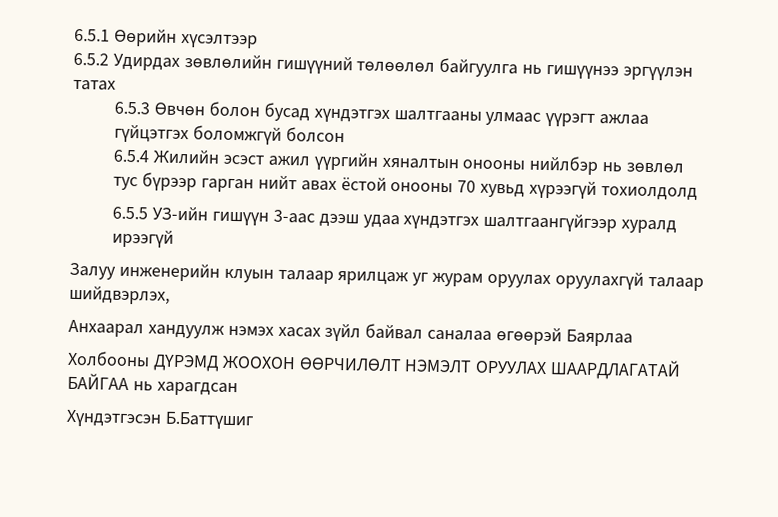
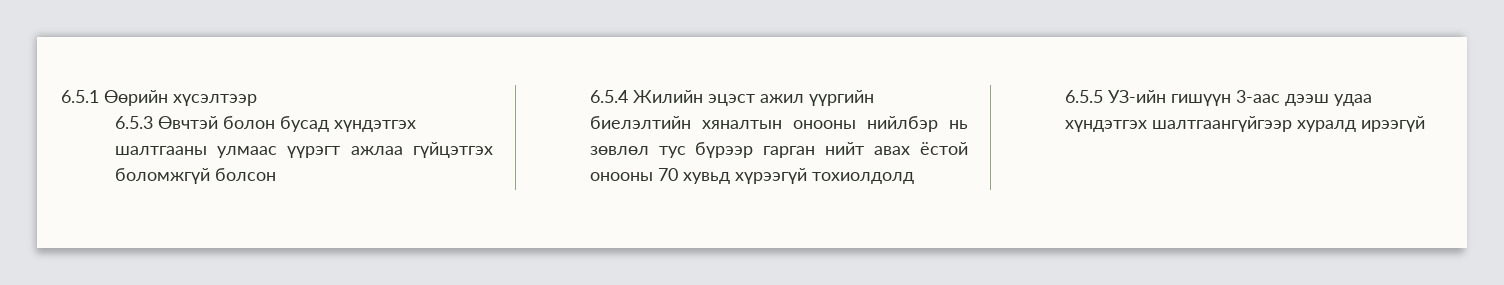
- 6.5.2 Удирдах зөвлөлийн гишүүний төлөөлөл байгуулга нь гишүүнээ эргүүлэн татах
- 6.5.3 Өвчөн болон бусад хүндэтгэх шалтгааны улмаас үүрэгт ажлаа гүйцэтгэх боломжгүй болсон
+ 6.5.3 Өвчтэй болон бусад хүндэтгэх шалтгааны улмаас үүрэгт ажлаа гүйцэтгэх боломжгүй болсон
- 6.5.4 Жилийн эсэст ажил үүргийн хяналтын онооны нийлбэр нь зөвлөл тус бүрээр гарган нийт авах ёстой онооны 70 хувьд хүрээгүй тохиолдолд
+ 6.5.4 Жилийн эцэст ажил үүргийн биелэлтийн хяналтын онооны нийлбэр нь зөвлөл тус бүрээр гарган нийт авах ёстой онооны 70 хувьд хүрээгүй тохиолдолд
- Залуу инженерийн клуын талаар ярилцаж уг журам оруулах оруулахгүй талаар шийдвэрлэх,
- Анхаарал хандуулж нэмэх хасах зүйл байвал саналаа өгөөрэй Баярлаа
- Холбооны ДҮРЭМД ЖООХОН ӨӨРЧИЛӨЛТ НЭМЭЛТ ОРУУЛАХ ШААРДЛАГАТАЙ БАЙГАА нь харагдсан
- Хүндэтгэсэн Б.Баттүшиг

